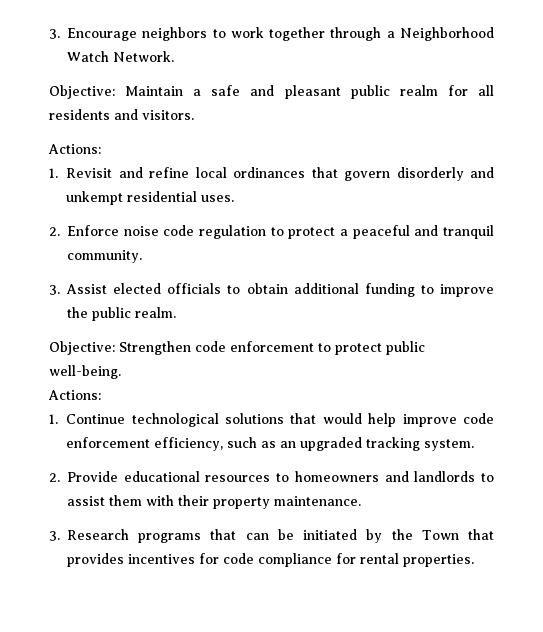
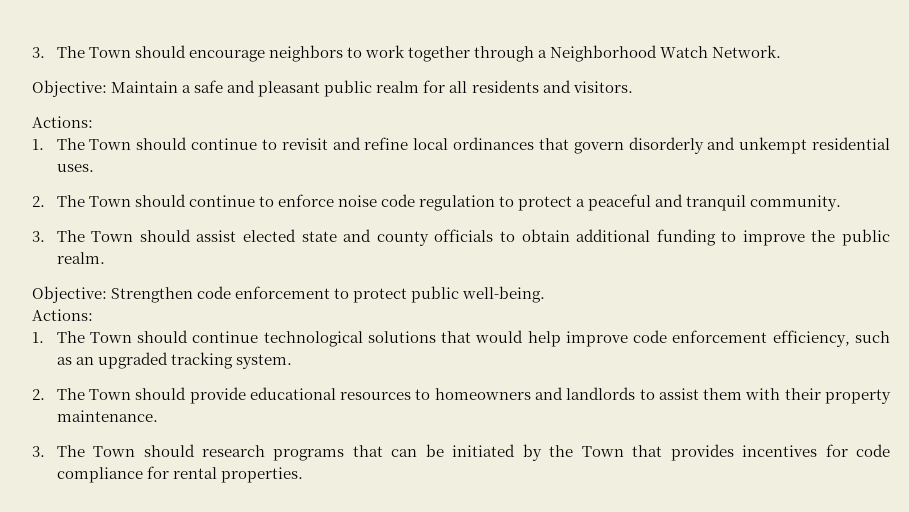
- 3. Encourage neighbors to work together through a Neighborhood Watch Network.
+ 3. The Town should encourage neighbors to work together through a Neighborhood Watch Network.
- 1. Revisit and refine local ordinances that govern disorderly and unkempt residential uses.
+ 1. The Town should continue to revisit and refine local ordinances that govern disorderly and unkempt residential uses.
- 2. Enforce noise code regulation to protect a peaceful and tranquil community.
+ 2. The Town should continue to enforce noise code regulation to protect a peaceful and tranquil community.
- 3. Assist elected officials to obtain additional funding to improve the public realm.
+ 3. The Town should assist elected state and county officials to obtain additional funding to improve the public realm.
- 1. Continue technological solutions that would help improve code enforcement efficiency, such as an upgraded tracking system.
+ 1. The Town should continue technological solutions that would help improve code enforcement efficiency, such as an upgraded tracking system.
- 2. Provide educational resources to homeowners and landlords to assist them with their property maintenance.
+ 2. The Town should provide educational resources to homeowners and landlords to assist them with their property maintenance.
- 3. Research programs that can be initiated by the Town that provides incentives for code compliance for rental properties.
+ 3. The Town should research programs that can be initiated by the Town that provides incentives for code compliance for rental properties.

